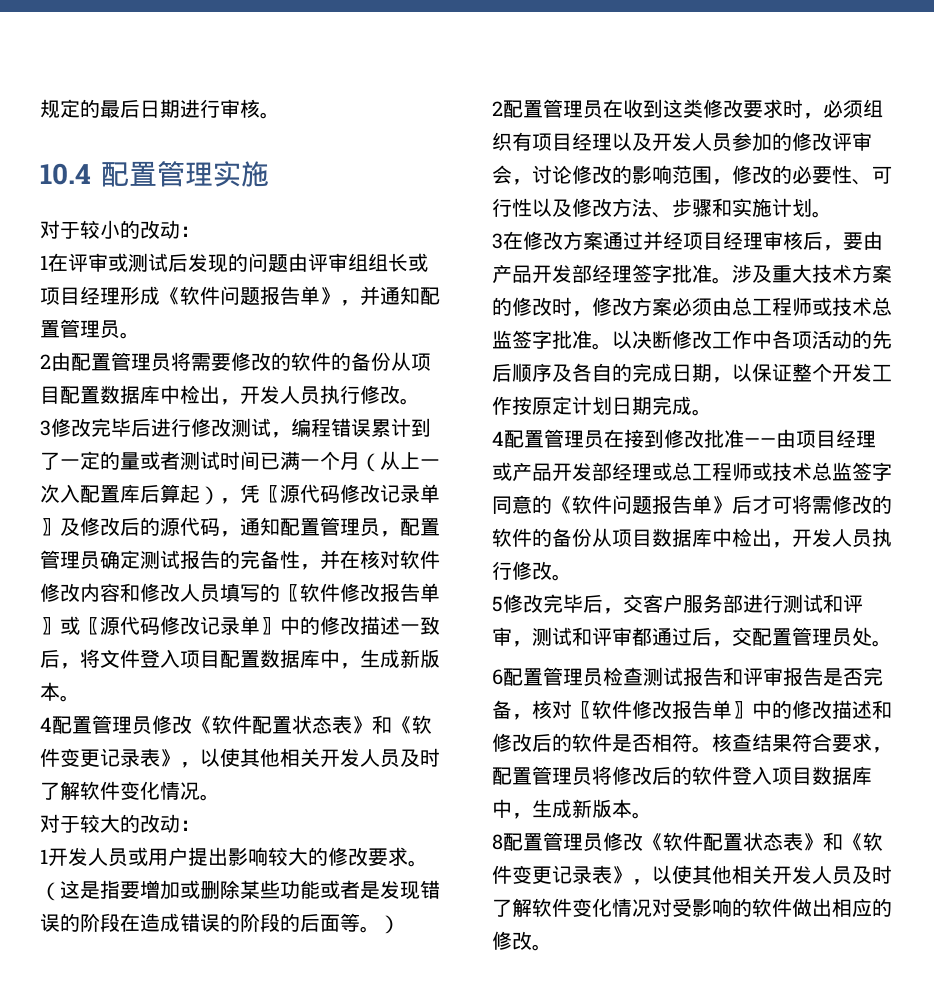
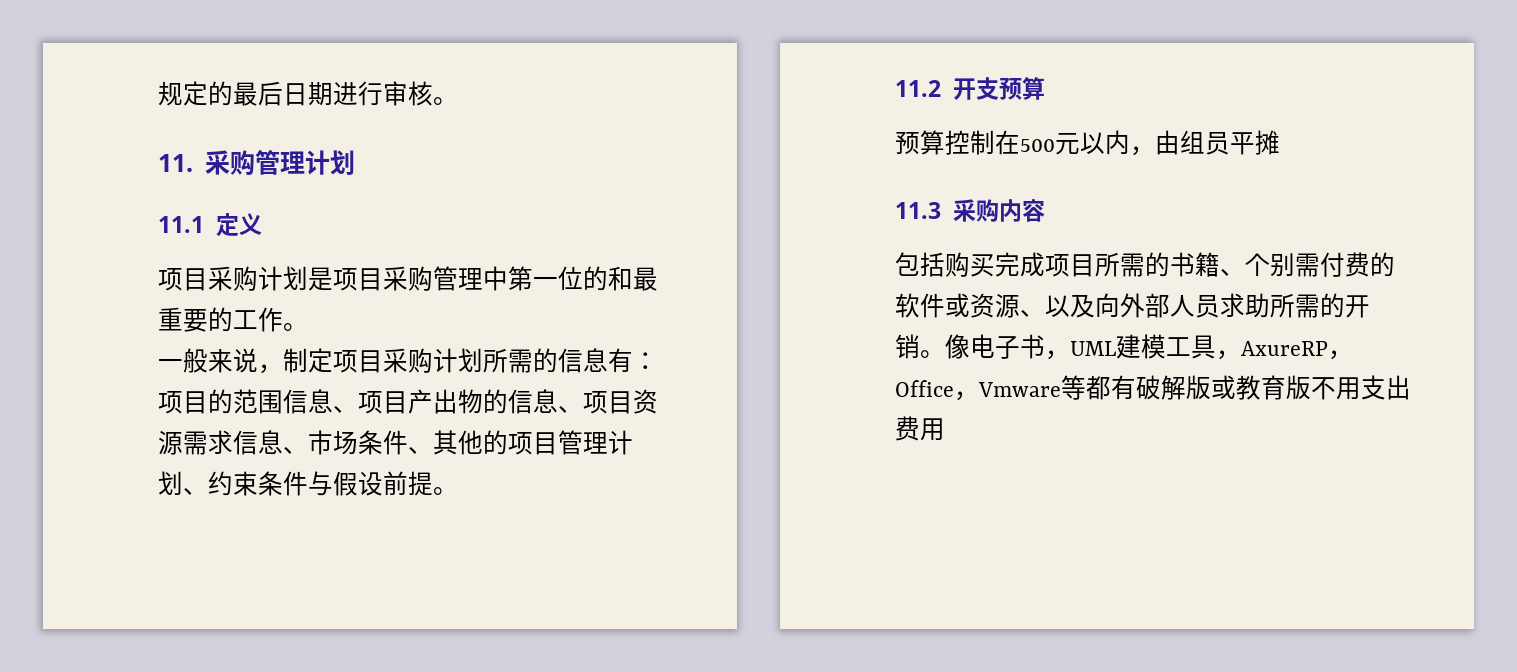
- 10.4配置管理实施
- 对于较小的改动：
- 1在评审或测试后发现的问题由评审组组长或项目经理形成《软件问题报告单》，并通知配置管理员。
- 2由配置管理员将需要修改的软件的备份从项目配置数据库中检出，开发人员执行修改。
- 3修改完毕后进行修改测试，编程错误累计到了一定的量或者测试时间已满一个月（从上一次入配置库后算起），凭〖源代码修改记录单〗及修改后的源代码，通知配置管理员，配置管理员确定测试报告的完备性，并在核对软件修改内容和修改人员填写的〖软件修改报告单〗或〖源代码修改记录单〗中的修改描述一致后，将文件登入项目配置数据库中，生成新版本。
- 4配置管理员修改《软件配置状态表》和《软件变更记录表》，以使其他相关开发人员及时了解软件变化情况。
- 对于较大的改动：
- 1开发人员或用户提出影响较大的修改要求。（这是指要增加或删除某些功能或者是发现错误的阶段在造成错误的阶段的后面等。）
- 2配置管理员在收到这类修改要求时，必须组织有项目经理以及开发人员参加的修改评审会，讨论修改的影响范围，修改的必要性、可行性以及修改方法、步骤和实施计划。
- 3在修改方案通过并经项目经理审核后，要由产品开发部经理签字批准。涉及重大技术方案的修改时，修改方案必须由总工程师或技术总监签字批准。以决断修改工作中各项活动的先后顺序及各自的完成日期，以保证整个开发工作按原定计划日期完成。
- 4配置管理员在接到修改批准——由项目经理或产品开发部经理或总工程师或技术总监签字同意的《软件问题报告单》后才可将需修改的软件的备份从项目数据库中检出，开发人员执行修改。
- 5修改完毕后，交客户服务部进行测试和评审，测试和评审都通过后，交配置管理员处。
- 6配置管理员检查测试报告和评审报告是否完备，核对〖软件修改报告单〗中的修改描述和修改后的软件是否相符。核查结果符合要求，配置管理员将修改后的软件登入项目数据库中，生成新版本。
- 8配置管理员修改《软件配置状态表》和《软件变更记录表》，以使其他相关开发人员及时了解软件变化情况对受影响的软件做出相应的修改。
+ 11.采购管理计划
+ 11.1定义
+ 项目采购计划是项目采购管理中第一位的和最重要的工作。
+ 一般来说，制定项目采购计划所需的信息有：项目的范围信息、项目产出物的信息、项目资源需求信息、市场条件、其他的项目管理计划、约束条件与假设前提。
+ 11.2开支预算
+ 预算控制在500元以内，由组员平摊
+ 11.3采购内容
+ 包括购买完成项目所需的书籍、个别需付费的软件或资源、以及向外部人员求助所需的开销。像电子书，UML建模工具，AxureRP，Office，Vmware等都有破解版或教育版不用支出费用

